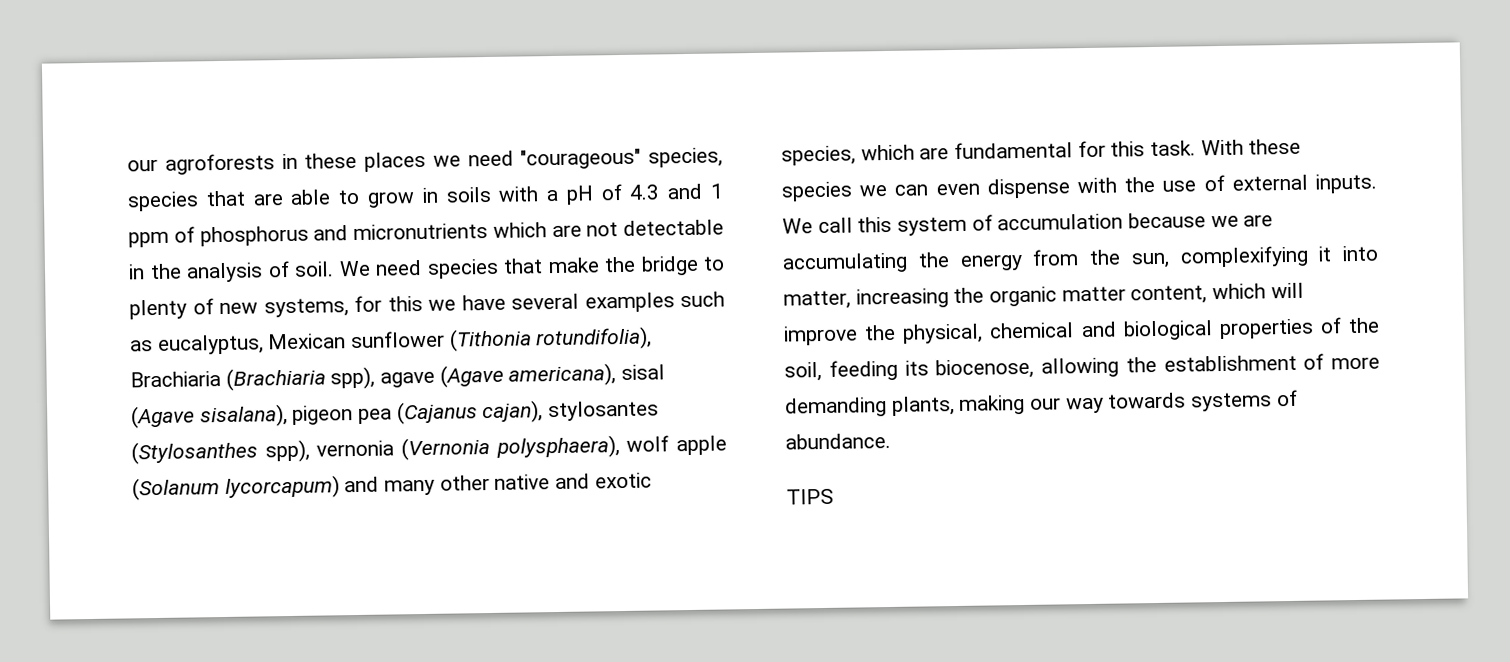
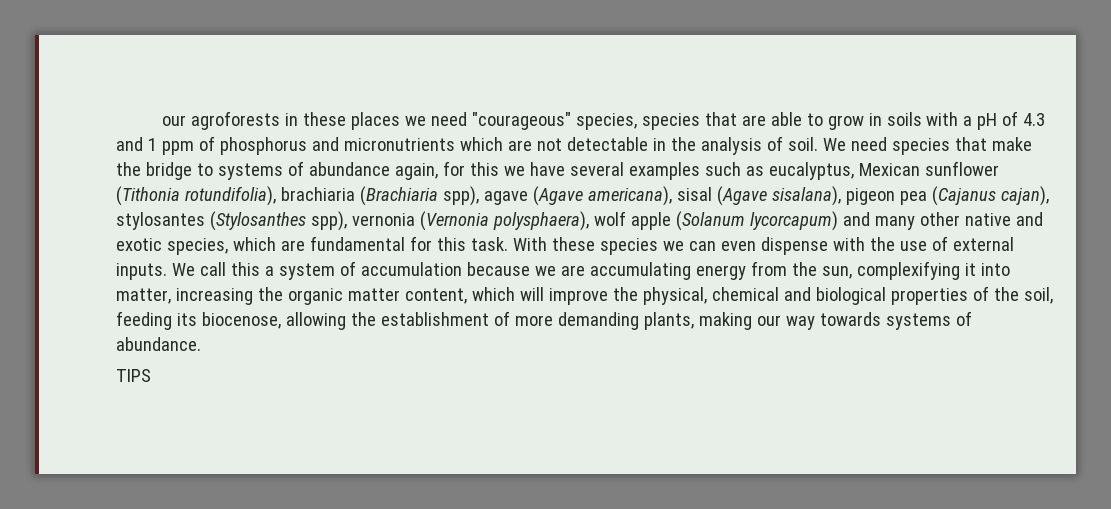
- We need species that make the bridge to plenty of new systems, for this we have several examples such as eucalyptus, Mexican sunflower (Tithonia rotundifolia), Brachiaria (Brachiaria spp), agave (Agave americana), sisal (Agave sisalana), pigeon pea (Cajanus cajan), stylosantes (Stylosanthes spp), vernonia (Vernonia polysphaera), wolf apple (Solanum lycorcapum) and many other native and exotic species, which are fundamental for this task.
+ We need species that make the bridge to systems of abundance again, for this we have several examples such as eucalyptus, Mexican sunflower (Tithonia rotundifolia), brachiaria (Brachiaria spp), agave (Agave americana), sisal (Agave sisalana), pigeon pea (Cajanus cajan), stylosantes (Stylosanthes spp), vernonia (Vernonia polysphaera), wolf apple (Solanum lycorcapum) and many other native and exotic species, which are fundamental for this task.
- We call this system of accumulation because we are accumulating the energy from the sun, complexifying it into matter, increasing the organic matter content, which will improve the physical, chemical and biological properties of the soil, feeding its biocenose, allowing the establishment of more demanding plants, making our way towards systems of abundance.
+ We call this a system of accumulation because we are accumulating energy from the sun, complexifying it into matter, increasing the organic matter content, which will improve the physical, chemical and biological properties of the soil, feeding its biocenose, allowing the establishment of more demanding plants, making our way towards systems of abundance.

